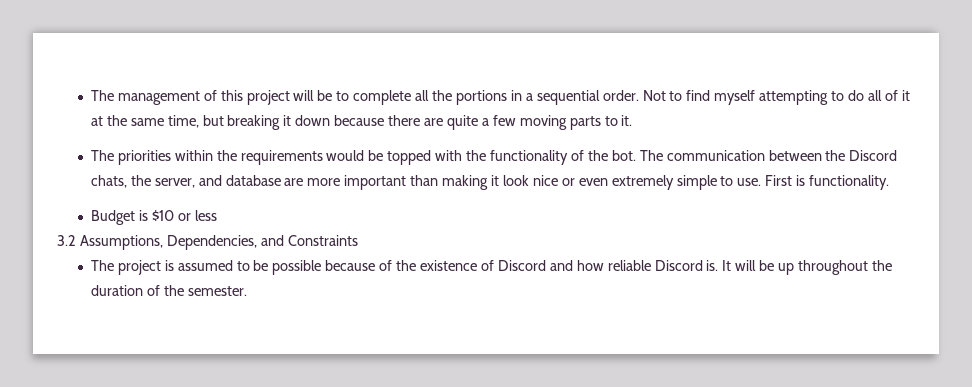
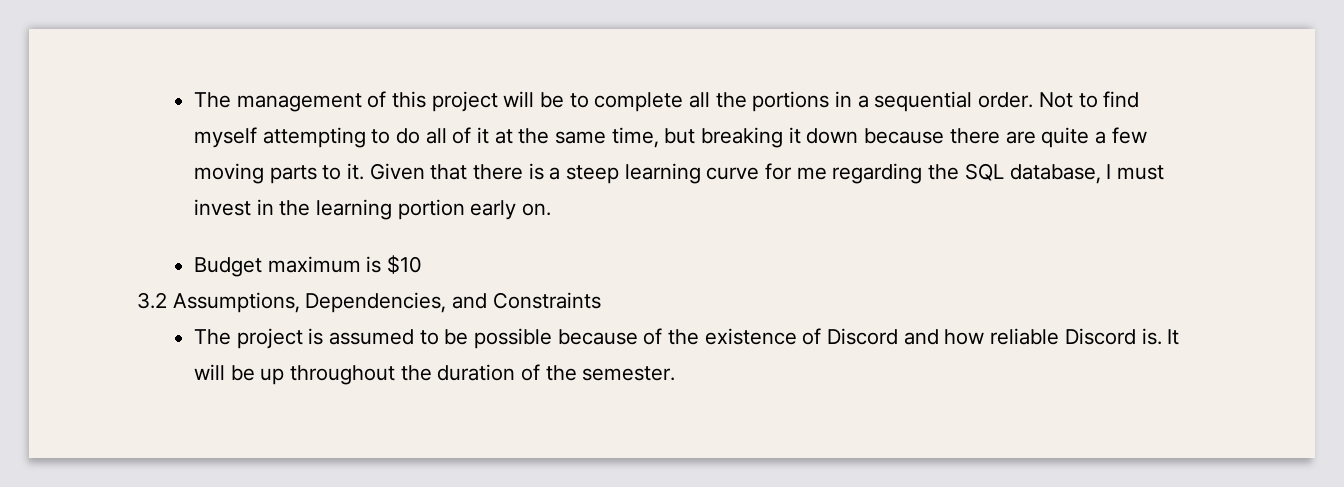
- Not to find myself attempting to do all of it at the same time, but breaking it down because there are quite a few moving parts to it.
- The priorities within the requirements would be topped with the functionality of the bot. The communication between the Discord chats, the server, and database are more important than making it look nice or even extremely simple to use. First is functionality.
+ Not to find myself attempting to do all of it at the same time, but breaking it down because there are quite a few moving parts to it. Given that there is a steep learning curve for me regarding the SQL database, I must invest in the learning portion early on.
- Budget is $10 or less
+ Budget maximum is $10

